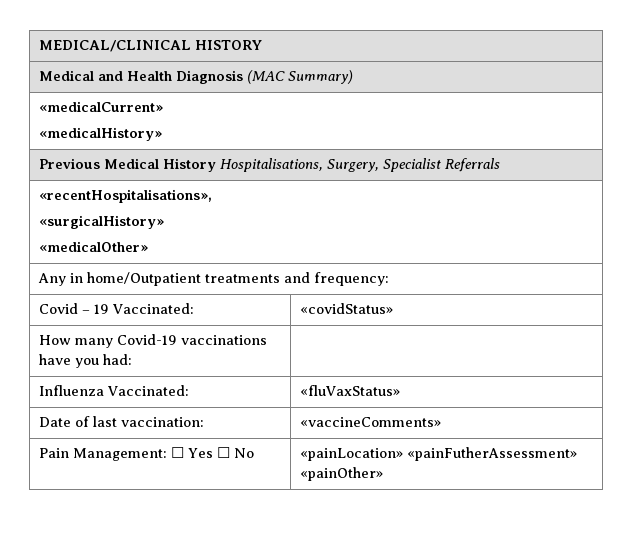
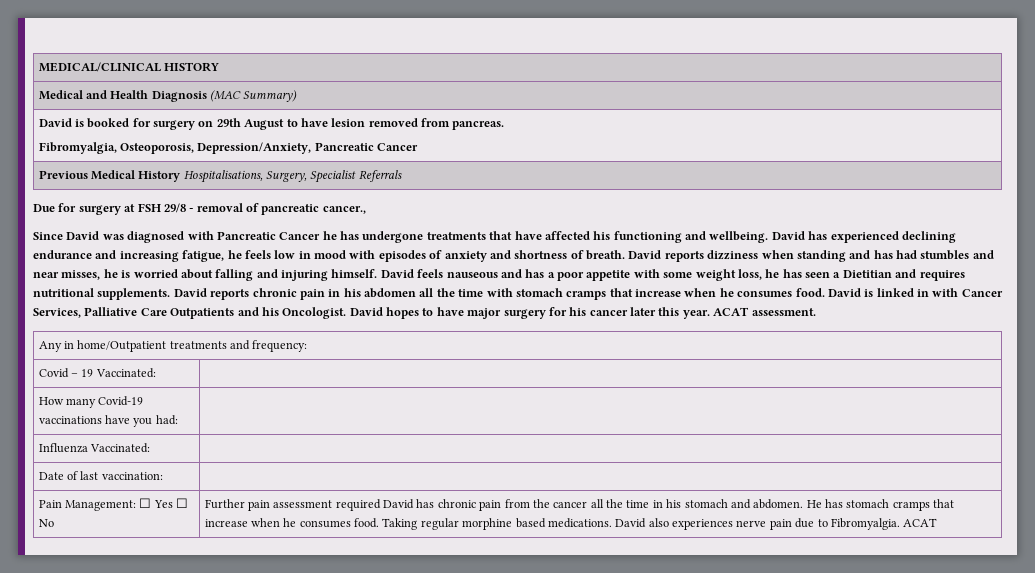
- «medicalCurrent»
- «medicalHistory»
+ David is booked for surgery on 29th August to have lesion removed from pancreas.
+ Fibromyalgia, Osteoporosis, Depression/Anxiety, Pancreatic Cancer
- «recentHospitalisations»,
- «surgicalHistory»
- «medicalOther»
+ Due for surgery at FSH 29/8 - removal of pancreatic cancer.,
+ Since David was diagnosed with Pancreatic Cancer he has undergone treatments that have affected his functioning and wellbeing. David has experienced declining endurance and increasing fatigue, he feels low in mood with episodes of anxiety and shortness of breath. David reports dizziness when standing and has had stumbles and near misses, he is worried about falling and injuring himself. David feels nauseous and has a poor appetite with some weight loss, he has seen a Dietitian and requires nutritional supplements. David reports chronic pain in his abdomen all the time with stomach cramps that increase when he consumes food. David is linked in with Cancer Services, Palliative Care Outpatients and his Oncologist. David hopes to have major surgery for his cancer later this year. ACAT assessment.
- Covid – 19 Vaccinated: | «covidStatus»
+ Covid – 19 Vaccinated: |
- Influenza Vaccinated: | «fluVaxStatus»
+ Influenza Vaccinated: |
- Date of last vaccination: | «vaccineComments»
+ Date of last vaccination: |
- «painLocation» «painFutherAssessment» «painOther»
+ Further pain assessment required David has chronic pain from the cancer all the time in his stomach and abdomen. He has stomach cramps that increase when he consumes food. Taking regular morphine based medications. David also experiences nerve pain due to Fibromyalgia. ACAT

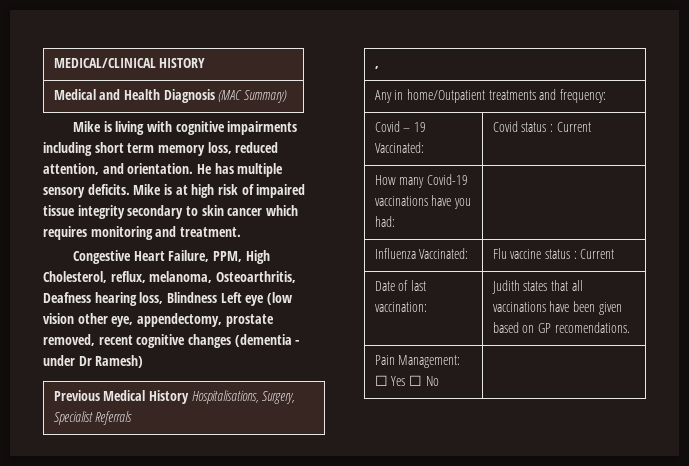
- David is booked for surgery on 29th August to have lesion removed from pancreas.
- Fibromyalgia, Osteoporosis, Depression/Anxiety, Pancreatic Cancer
+ Mike is living with cognitive impairments including short term memory loss, reduced attention, and orientation. He has multiple sensory deficits. Mike is at high risk of impaired tissue integrity secondary to skin cancer which requires monitoring and treatment.
+ Congestive Heart Failure, PPM, High Cholesterol, reflux, melanoma, Osteoarthritis, Deafness hearing loss, Blindness Left eye (low vision other eye, appendectomy, prostate removed, recent cognitive changes (dementia - under Dr Ramesh)
- Due for surgery at FSH 29/8 - removal of pancreatic cancer.,
- Since David was diagnosed with Pancreatic Cancer he has undergone treatments that have affected his functioning and wellbeing. David has experienced declining endurance and increasing fatigue, he feels low in mood with episodes of anxiety and shortness of breath. David reports dizziness when standing and has had stumbles and near misses, he is worried about falling and injuring himself. David feels nauseous and has a poor appetite with some weight loss, he has seen a Dietitian and requires nutritional supplements. David reports chronic pain in his abdomen all the time with stomach cramps that increase when he consumes food. David is linked in with Cancer Services, Palliative Care Outpatients and his Oncologist. David hopes to have major surgery for his cancer later this year. ACAT assessment.
+ ,
- Covid – 19 Vaccinated: |
+ Covid – 19 Vaccinated: | Covid status : Current
- Influenza Vaccinated: |
+ Influenza Vaccinated: | Flu vaccine status : Current
- Date of last vaccination: |
+ Date of last vaccination: | Judith states that all vaccinations have been given based on GP recomendations.
- Further pain assessment required David has chronic pain from the cancer all the time in his stomach and abdomen. He has stomach cramps that increase when he consumes food. Taking regular morphine based medications. David also experiences nerve pain due to Fibromyalgia. ACAT

